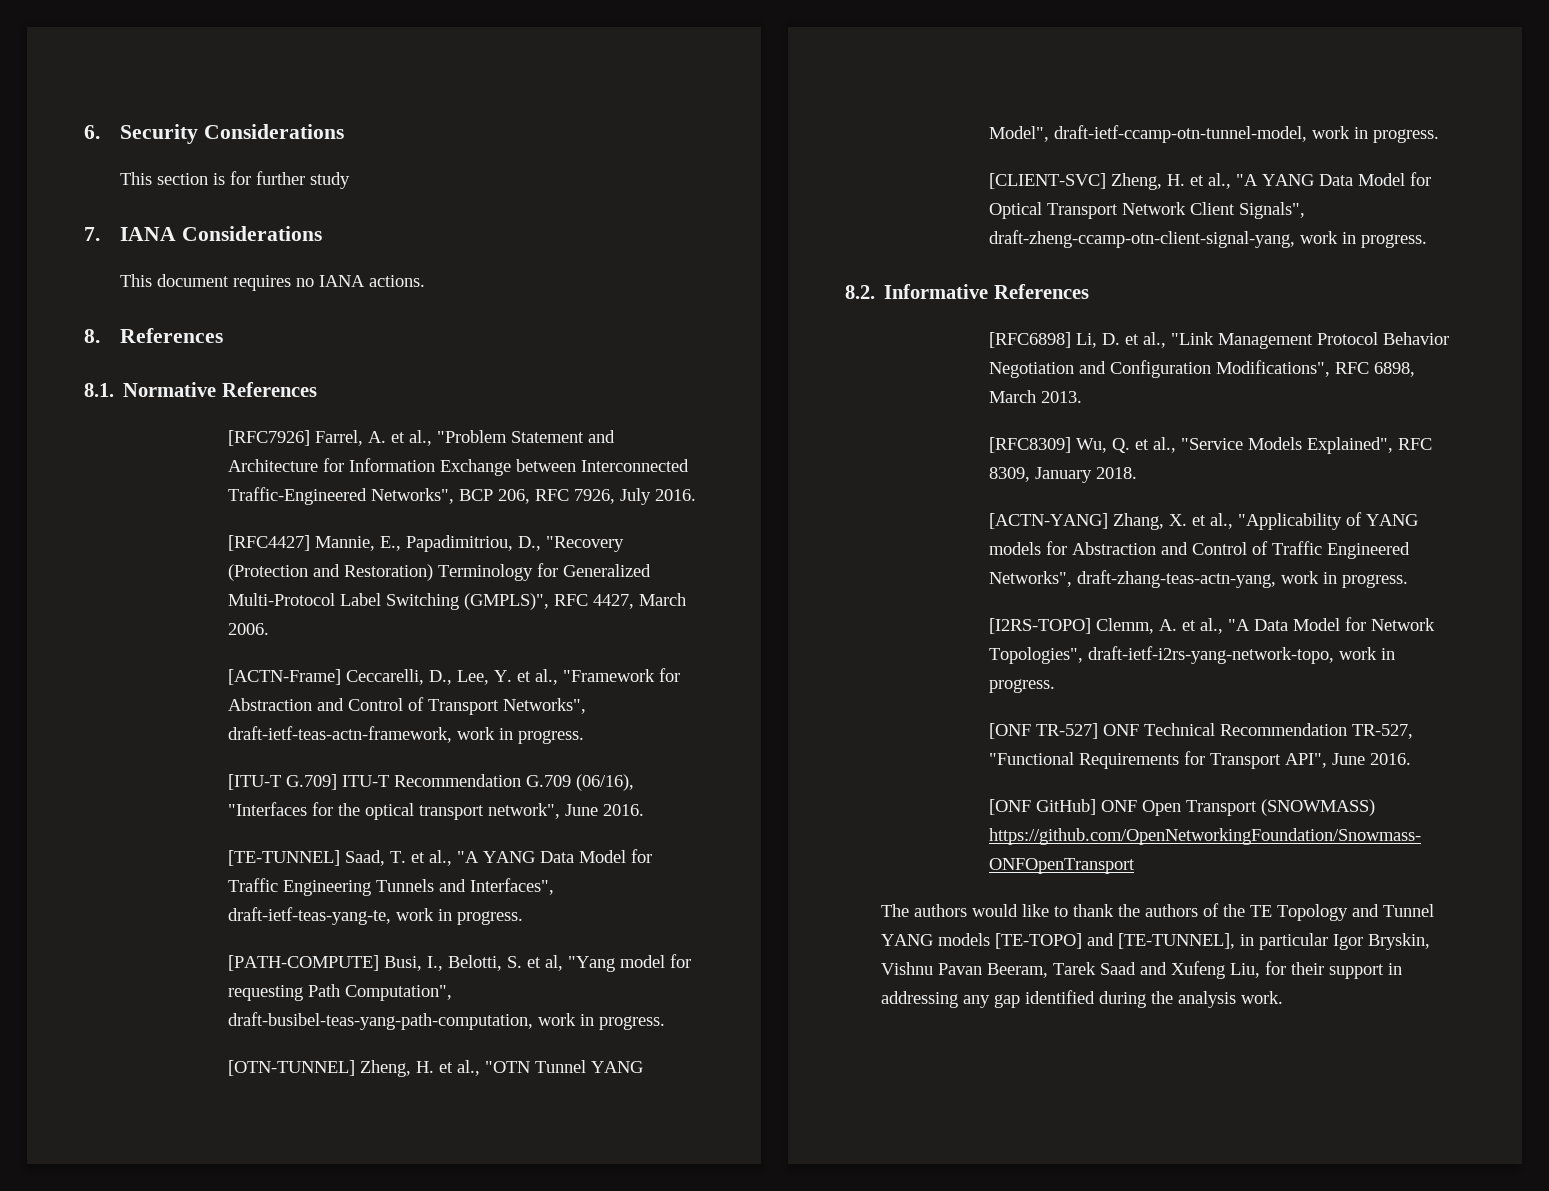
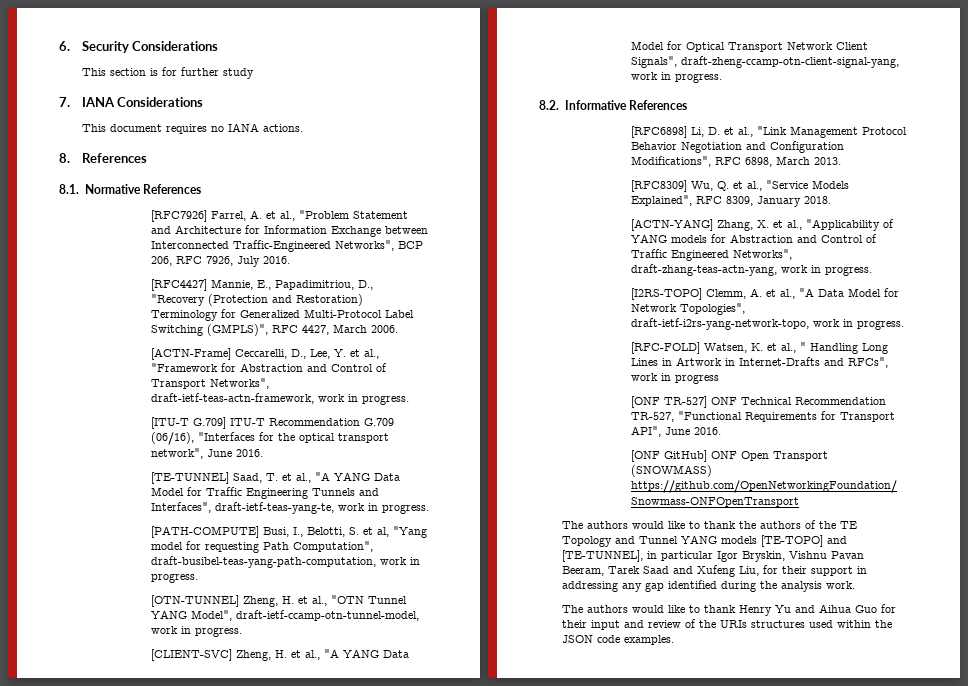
+ [RFC-FOLD] Watsen, K. et al., " Handling Long Lines in Artwork in Internet-Drafts and RFCs", work in progress
+ The authors would like to thank Henry Yu and Aihua Guo for their input and review of the URIs structures used within the JSON code examples.

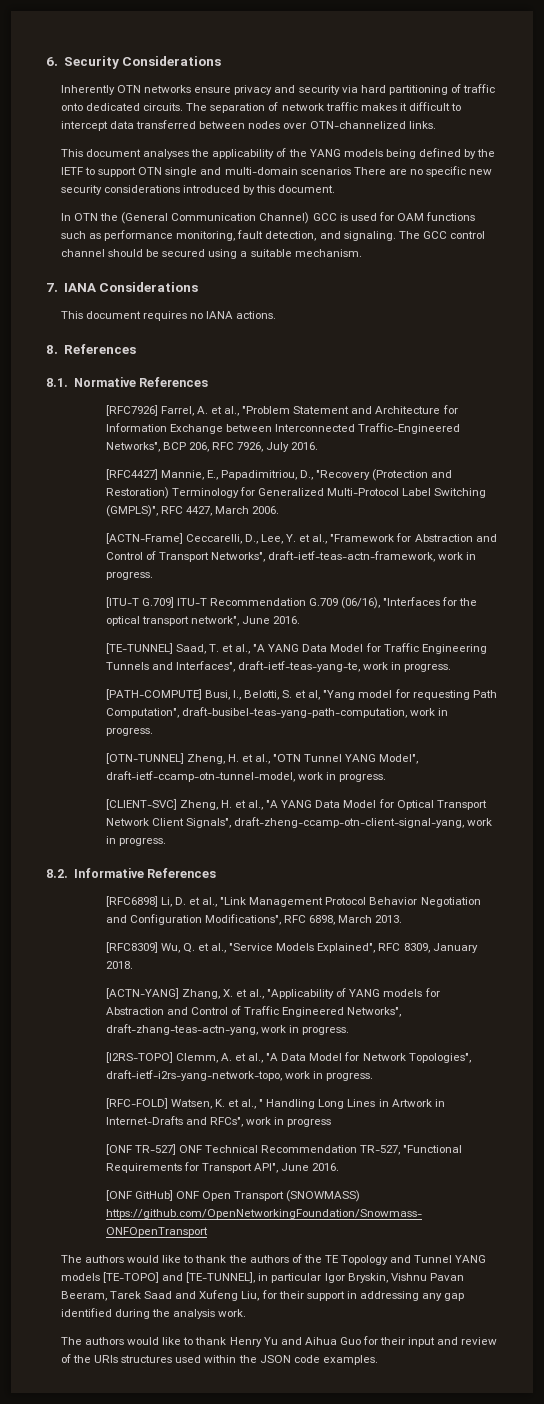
- This section is for further study
+ Inherently OTN networks ensure privacy and security via hard partitioning of traffic onto dedicated circuits. The separation of network traffic makes it difficult to intercept data transferred between nodes over OTN-channelized links.
+ This document analyses the applicability of the YANG models being defined by the IETF to support OTN single and multi-domain scenarios There are no specific new security considerations introduced by this document.
+ In OTN the (General Communication Channel) GCC is used for OAM functions such as performance monitoring, fault detection, and signaling. The GCC control channel should be secured using a suitable mechanism.

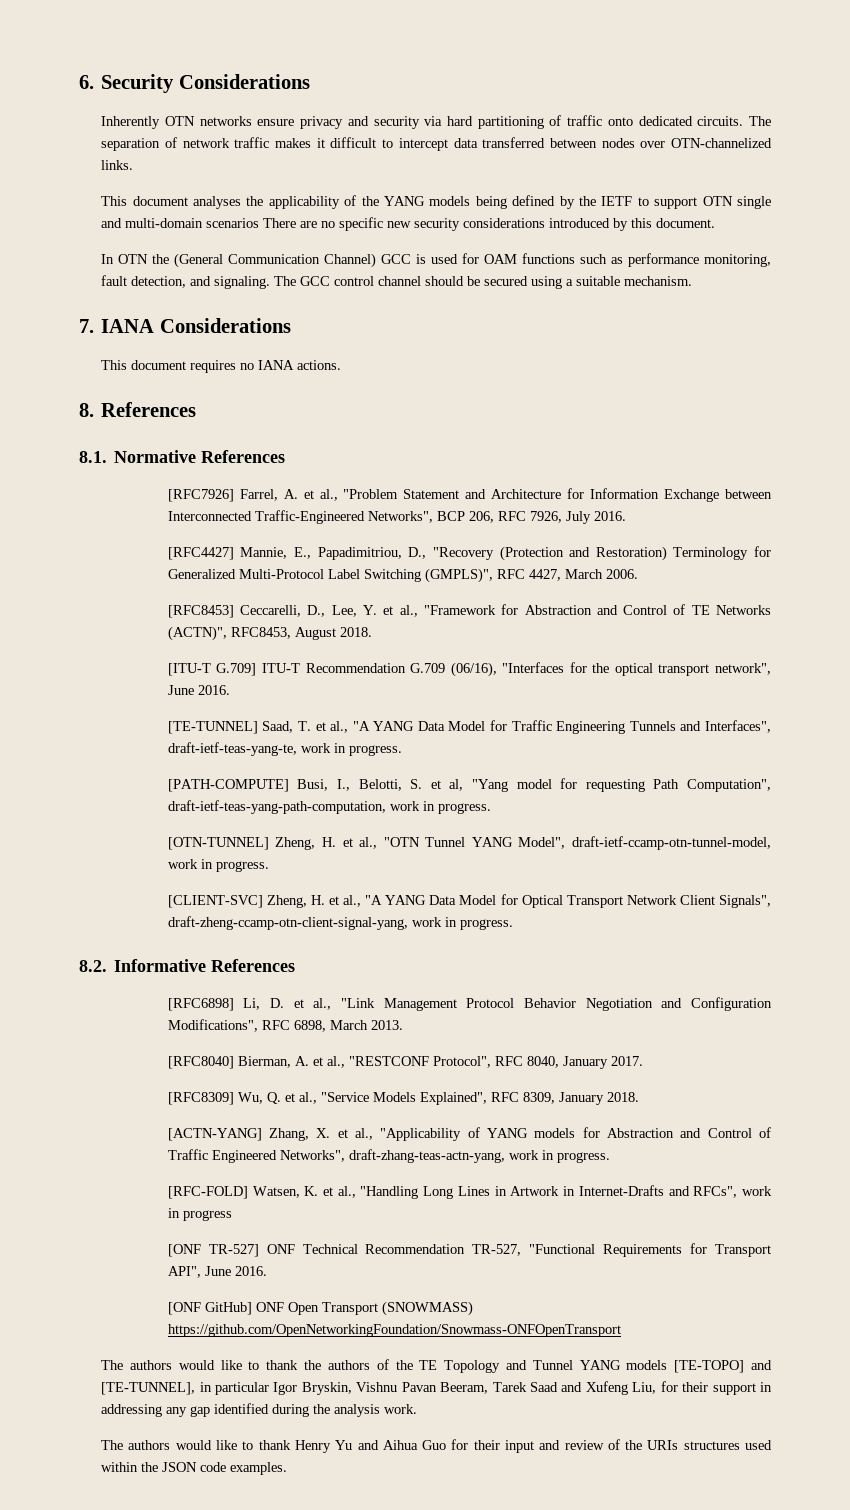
- [ACTN-Frame] Ceccarelli, D., Lee, Y. et al., "Framework for Abstraction and Control of Transport Networks", draft-ietf-teas-actn-framework, work in progress.
+ [RFC8453] Ceccarelli, D., Lee, Y. et al., "Framework for Abstraction and Control of TE Networks (ACTN)", RFC8453, August 2018.
- [PATH-COMPUTE] Busi, I., Belotti, S. et al, "Yang model for requesting Path Computation", draft-busibel-teas-yang-path-computation, work in progress.
+ [PATH-COMPUTE] Busi, I., Belotti, S. et al, "Yang model for requesting Path Computation", draft-ietf-teas-yang-path-computation, work in progress.
+ [RFC8040] Bierman, A. et al., "RESTCONF Protocol", RFC 8040, January 2017.
- [I2RS-TOPO] Clemm, A. et al., "A Data Model for Network Topologies", draft-ietf-i2rs-yang-network-topo, work in progress.
- [RFC-FOLD] Watsen, K. et al., " Handling Long Lines in Artwork in Internet-Drafts and RFCs", work in progress
+ [RFC-FOLD] Watsen, K. et al., "Handling Long Lines in Artwork in Internet-Drafts and RFCs", work in progress

